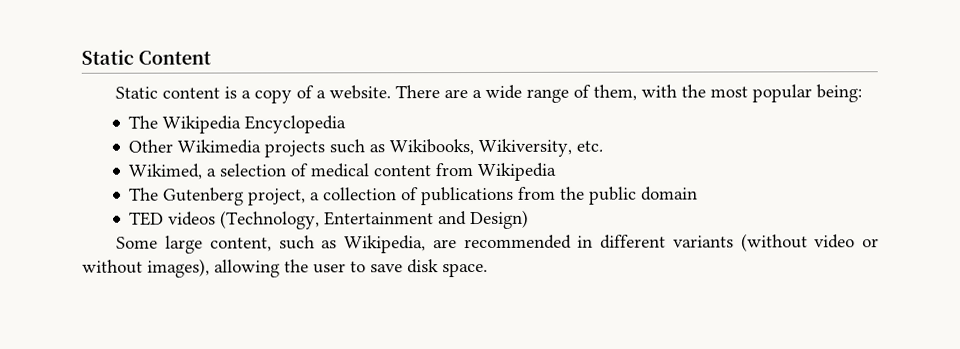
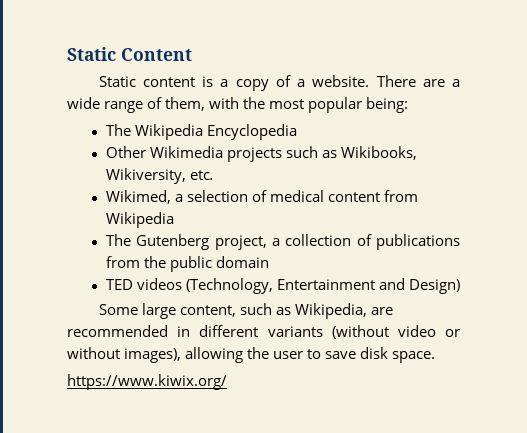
+ https://www.kiwix.org/

